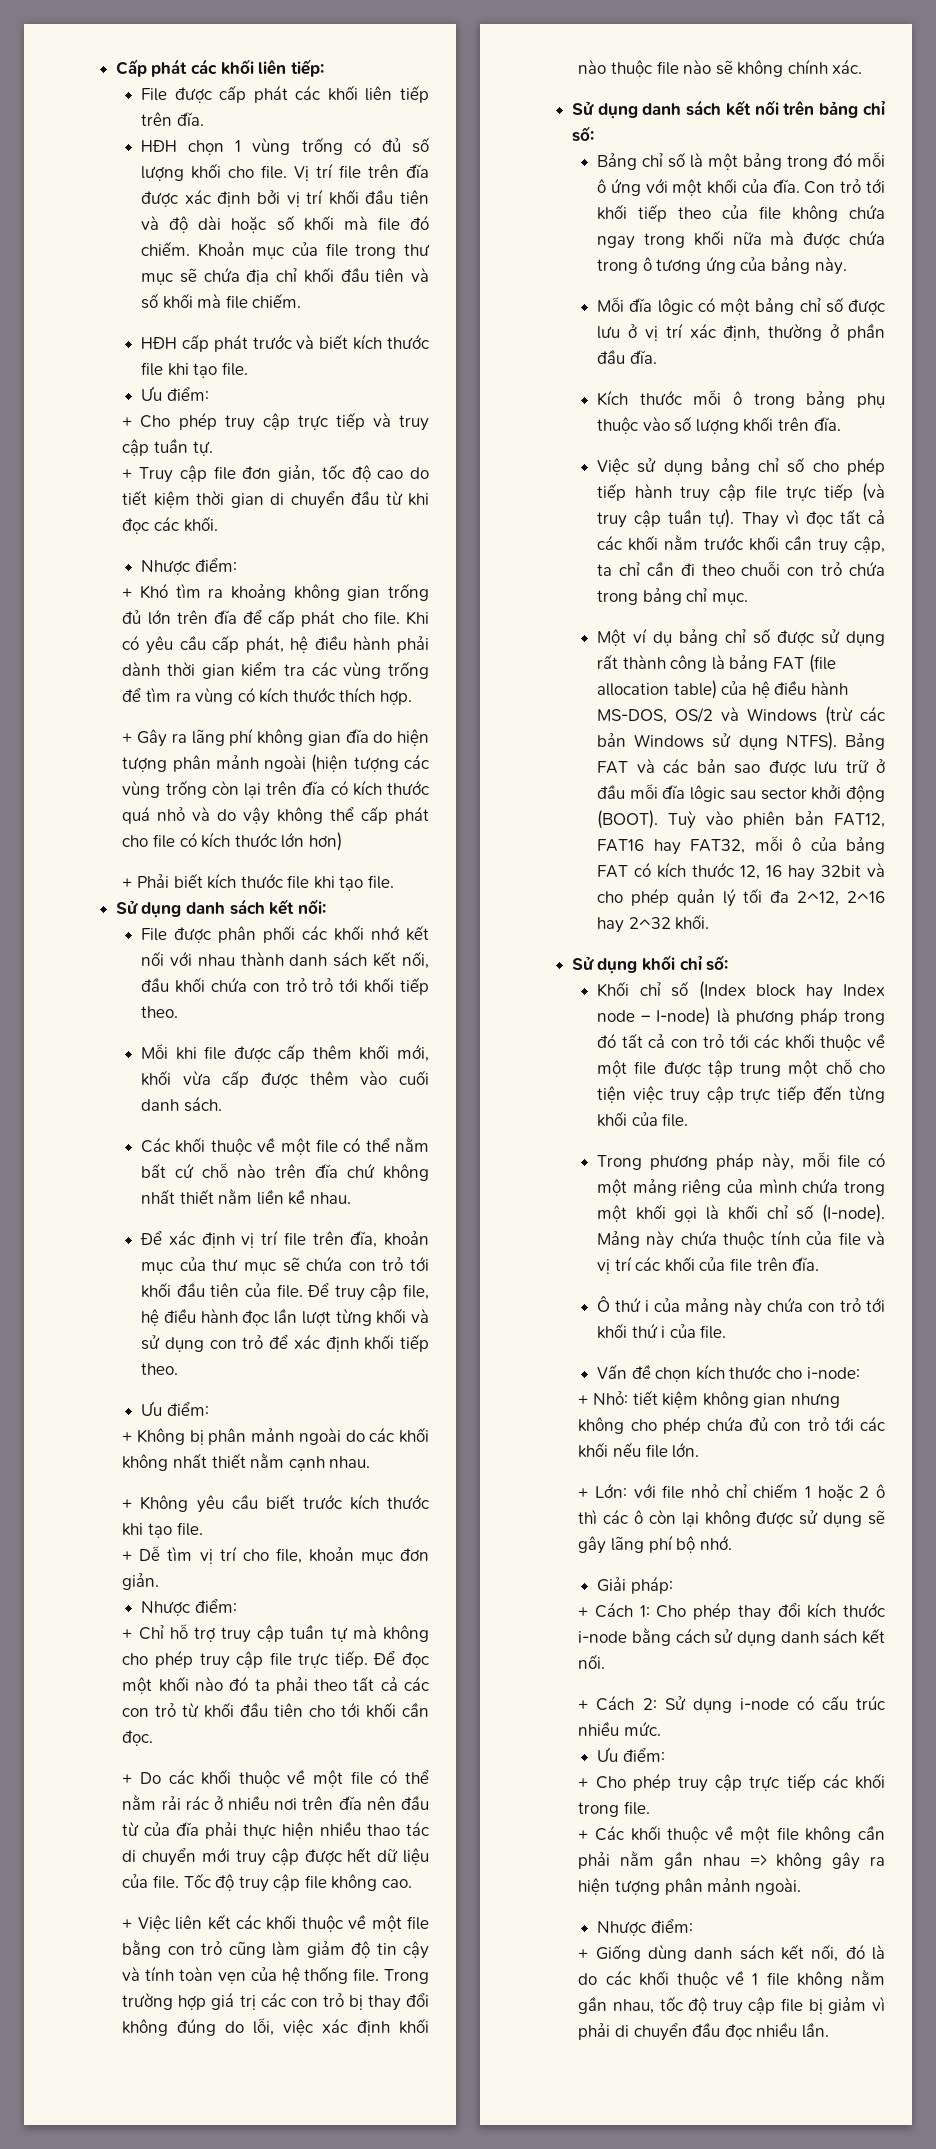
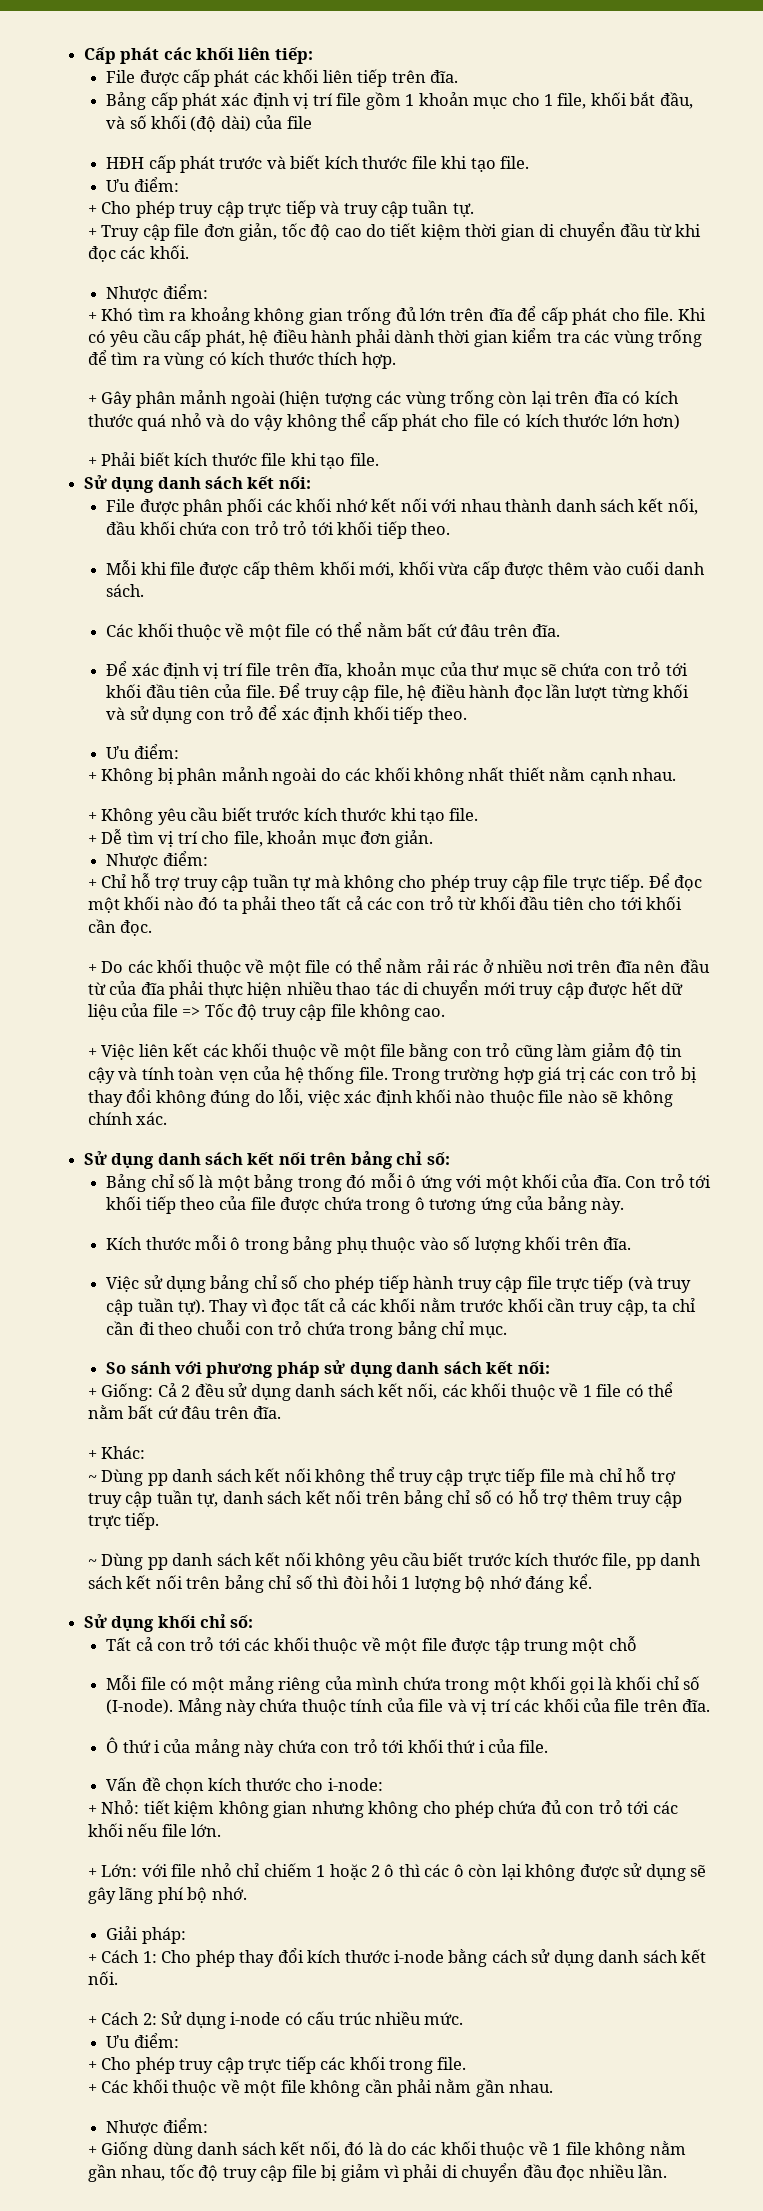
- HĐH chọn 1 vùng trống có đủ số lượng khối cho file. Vị trí file trên đĩa được xác định bởi vị trí khối đầu tiên và độ dài hoặc số khối mà file đó chiếm. Khoản mục của file trong thư mục sẽ chứa địa chỉ khối đầu tiên và số khối mà file chiếm.
+ Bảng cấp phát xác định vị trí file gồm 1 khoản mục cho 1 file, khối bắt đầu, và số khối (độ dài) của file
- + Gây ra lãng phí không gian đĩa do hiện tượng phân mảnh ngoài (hiện tượng các vùng trống còn lại trên đĩa có kích thước quá nhỏ và do vậy không thể cấp phát cho file có kích thước lớn hơn)
+ + Gây phân mảnh ngoài (hiện tượng các vùng trống còn lại trên đĩa có kích thước quá nhỏ và do vậy không thể cấp phát cho file có kích thước lớn hơn)
- Các khối thuộc về một file có thể nằm bất cứ chỗ nào trên đĩa chứ không nhất thiết nằm liền kề nhau.
+ Các khối thuộc về một file có thể nằm bất cứ đâu trên đĩa.
- + Do các khối thuộc về một file có thể nằm rải rác ở nhiều nơi trên đĩa nên đầu từ của đĩa phải thực hiện nhiều thao tác di chuyển mới truy cập được hết dữ liệu của file. Tốc độ truy cập file không cao.
+ + Do các khối thuộc về một file có thể nằm rải rác ở nhiều nơi trên đĩa nên đầu từ của đĩa phải thực hiện nhiều thao tác di chuyển mới truy cập được hết dữ liệu của file => Tốc độ truy cập file không cao.
- Con trỏ tới khối tiếp theo của file không chứa ngay trong khối nữa mà được chứa trong ô tương ứng của bảng này.
+ Con trỏ tới khối tiếp theo của file được chứa trong ô tương ứng của bảng này.
- Mỗi đĩa lôgic có một bảng chỉ số được lưu ở vị trí xác định, thường ở phần đầu đĩa.
- Một ví dụ bảng chỉ số được sử dụng rất thành công là bảng FAT (file allocation table) của hệ điều hành MS-DOS, OS/2 và Windows (trừ các bản Windows sử dụng NTFS). Bảng FAT và các bản sao được lưu trữ ở đầu mỗi đĩa lôgic sau sector khởi động (BOOT). Tuỳ vào phiên bản FAT12, FAT16 hay FAT32, mỗi ô của bảng FAT có kích thước 12, 16 hay 32bit và cho phép quản lý tối đa 2^12, 2^16 hay 2^32 khối.
+ So sánh với phương pháp sử dụng danh sách kết nối:
+ + Giống: Cả 2 đều sử dụng danh sách kết nối, các khối thuộc về 1 file có thể nằm bất cứ đâu trên đĩa.
+ + Khác:
+ ~ Dùng pp danh sách kết nối không thể truy cập trực tiếp file mà chỉ hỗ trợ truy cập tuần tự, danh sách kết nối trên bảng chỉ số có hỗ trợ thêm truy cập trực tiếp.
+ ~ Dùng pp danh sách kết nối không yêu cầu biết trước kích thước file, pp danh sách kết nối trên bảng chỉ số thì đòi hỏi 1 lượng bộ nhớ đáng kể.
- Khối chỉ số (Index block hay Index node – I-node) là phương pháp trong đó tất cả con trỏ tới các khối thuộc về một file được tập trung một chỗ cho tiện việc truy cập trực tiếp đến từng khối của file.
- Trong phương pháp này, mỗi file có một mảng riêng của mình chứa trong một khối gọi là khối chỉ số (I-node).
+ Tất cả con trỏ tới các khối thuộc về một file được tập trung một chỗ
+ Mỗi file có một mảng riêng của mình chứa trong một khối gọi là khối chỉ số (I-node).
- + Các khối thuộc về một file không cần phải nằm gần nhau => không gây ra hiện tượng phân mảnh ngoài.
+ + Các khối thuộc về một file không cần phải nằm gần nhau.

